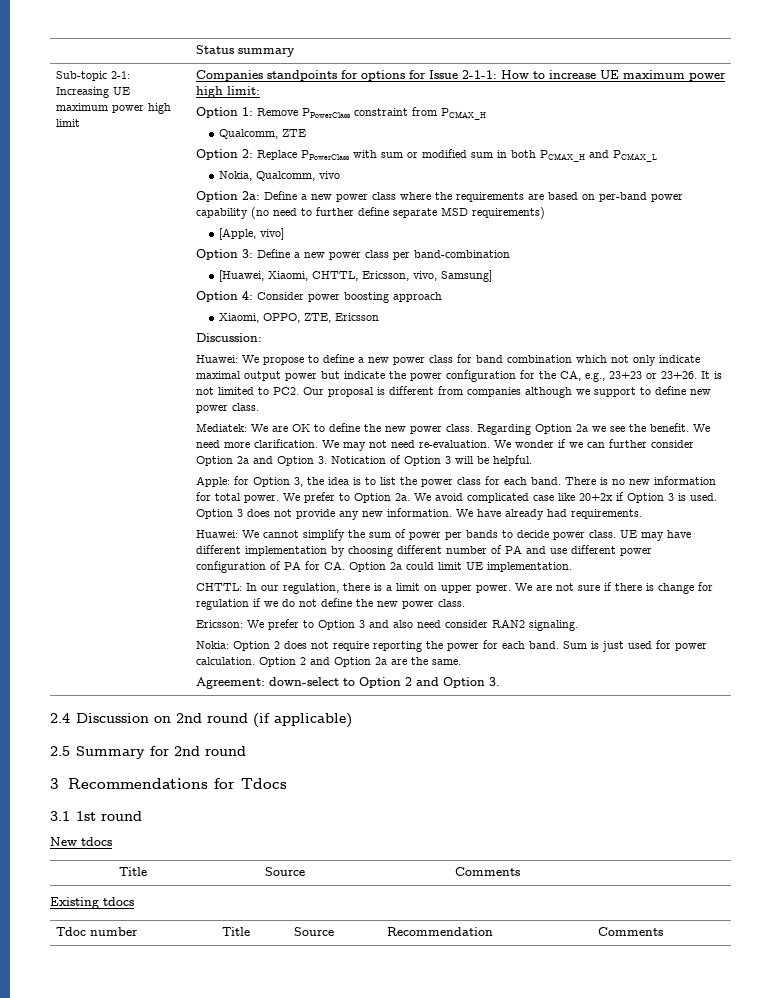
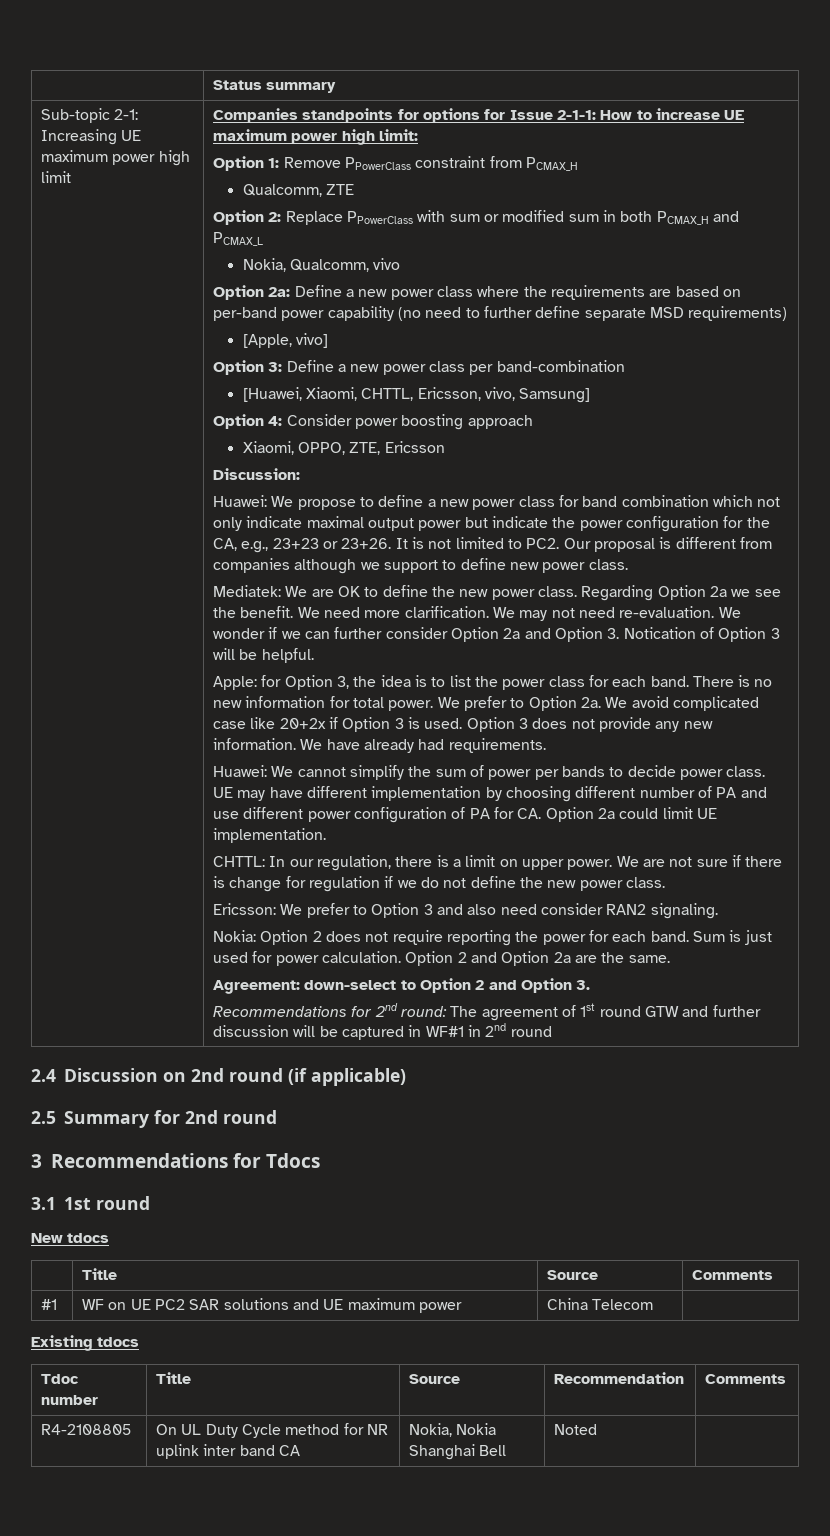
+ Recommendations for 2nd round: The agreement of 1st round GTW and further discussion will be captured in WF#1 in 2nd round
+ #1 | WF on UE PC2 SAR solutions and UE maximum power | China Telecom |
+ R4-2108805 | On UL Duty Cycle method for NR uplink inter band CA | Nokia, Nokia Shanghai Bell | Noted |

